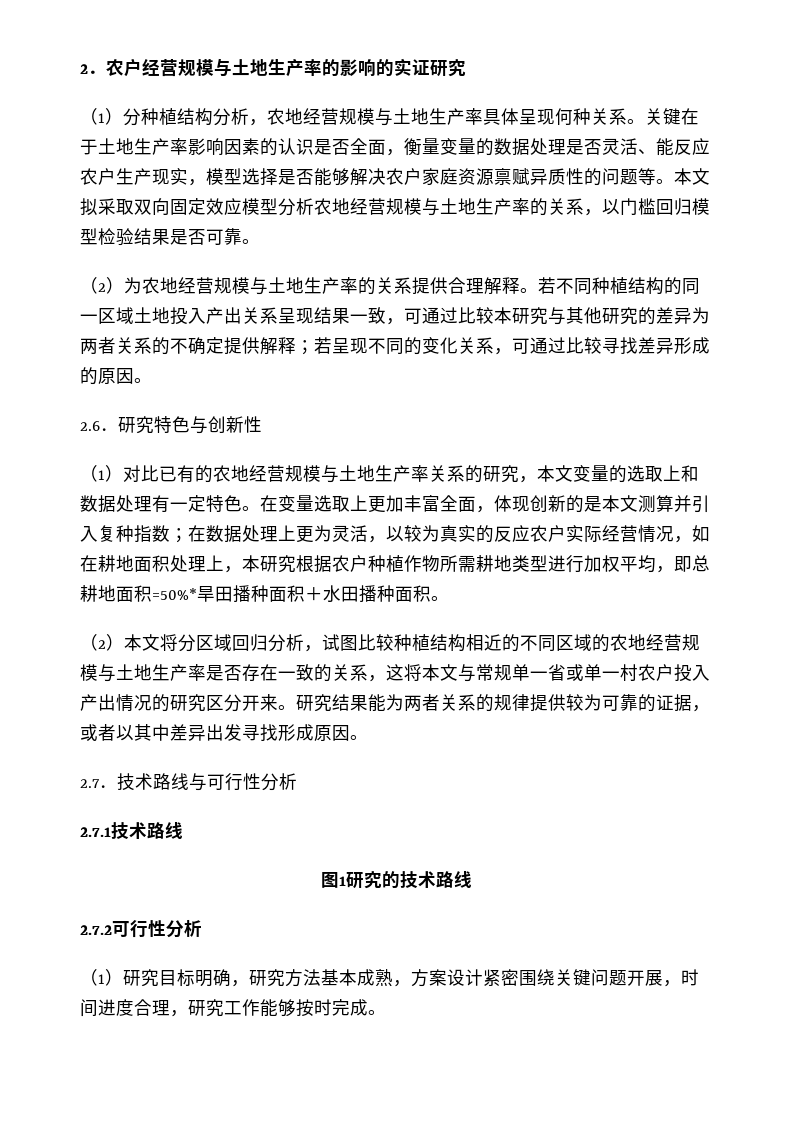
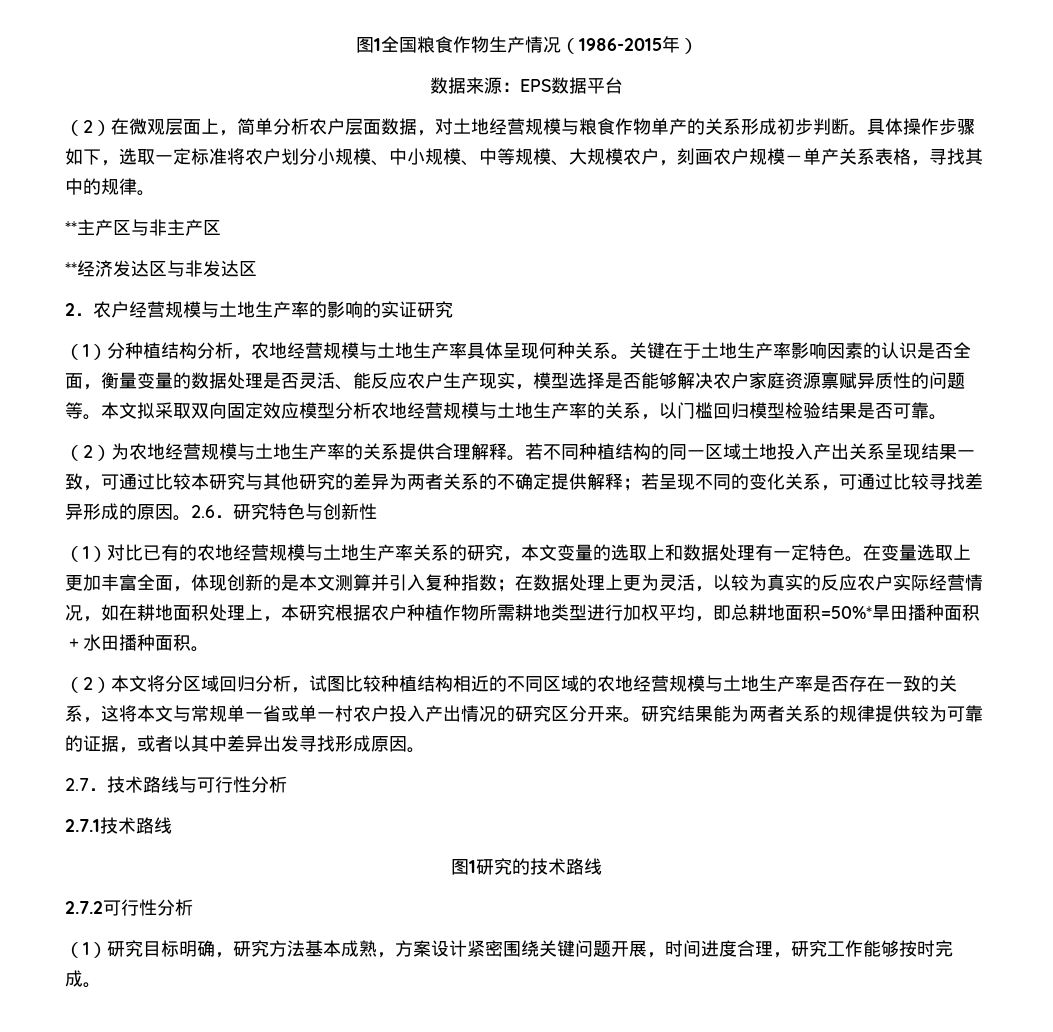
+ 图1全国粮食作物生产情况（1986-2015年）
+ 数据来源：EPS数据平台
+ （2）在微观层面上，简单分析农户层面数据，对土地经营规模与粮食作物单产的关系形成初步判断。具体操作步骤如下，选取一定标准将农户划分小规模、中小规模、中等规模、大规模农户，刻画农户规模－单产关系表格，寻找其中的规律。
+ **主产区与非主产区
+ **经济发达区与非发达区
- 若不同种植结构的同一区域土地投入产出关系呈现结果一致，可通过比较本研究与其他研究的差异为两者关系的不确定提供解释；若呈现不同的变化关系，可通过比较寻找差异形成的原因。
- 2.6．研究特色与创新性
+ 若不同种植结构的同一区域土地投入产出关系呈现结果一致，可通过比较本研究与其他研究的差异为两者关系的不确定提供解释；若呈现不同的变化关系，可通过比较寻找差异形成的原因。2.6．研究特色与创新性

